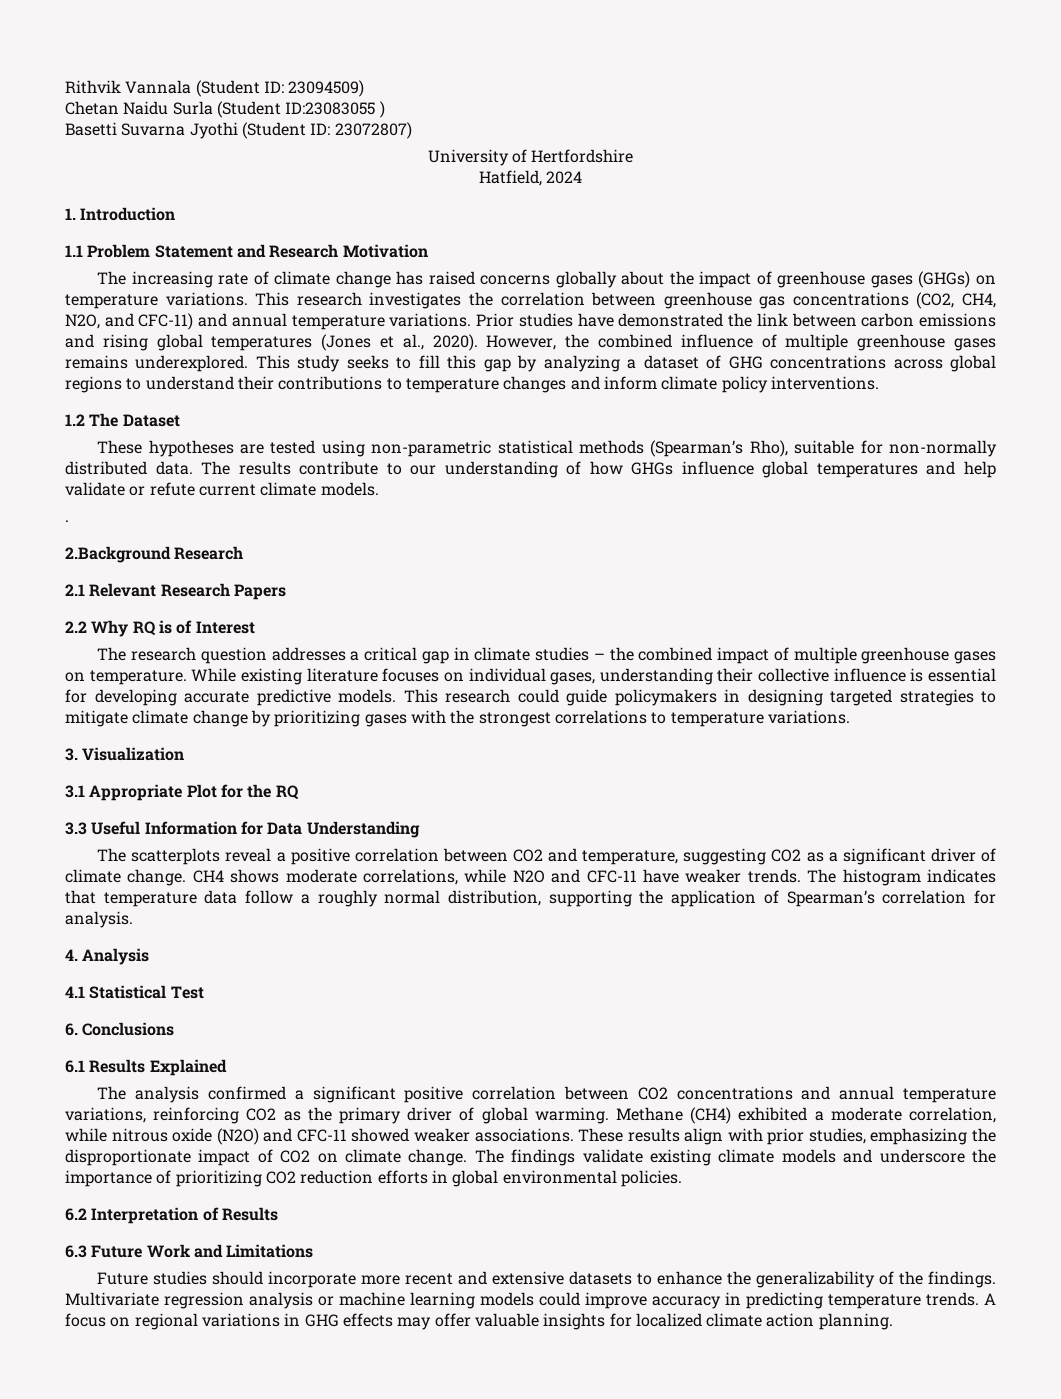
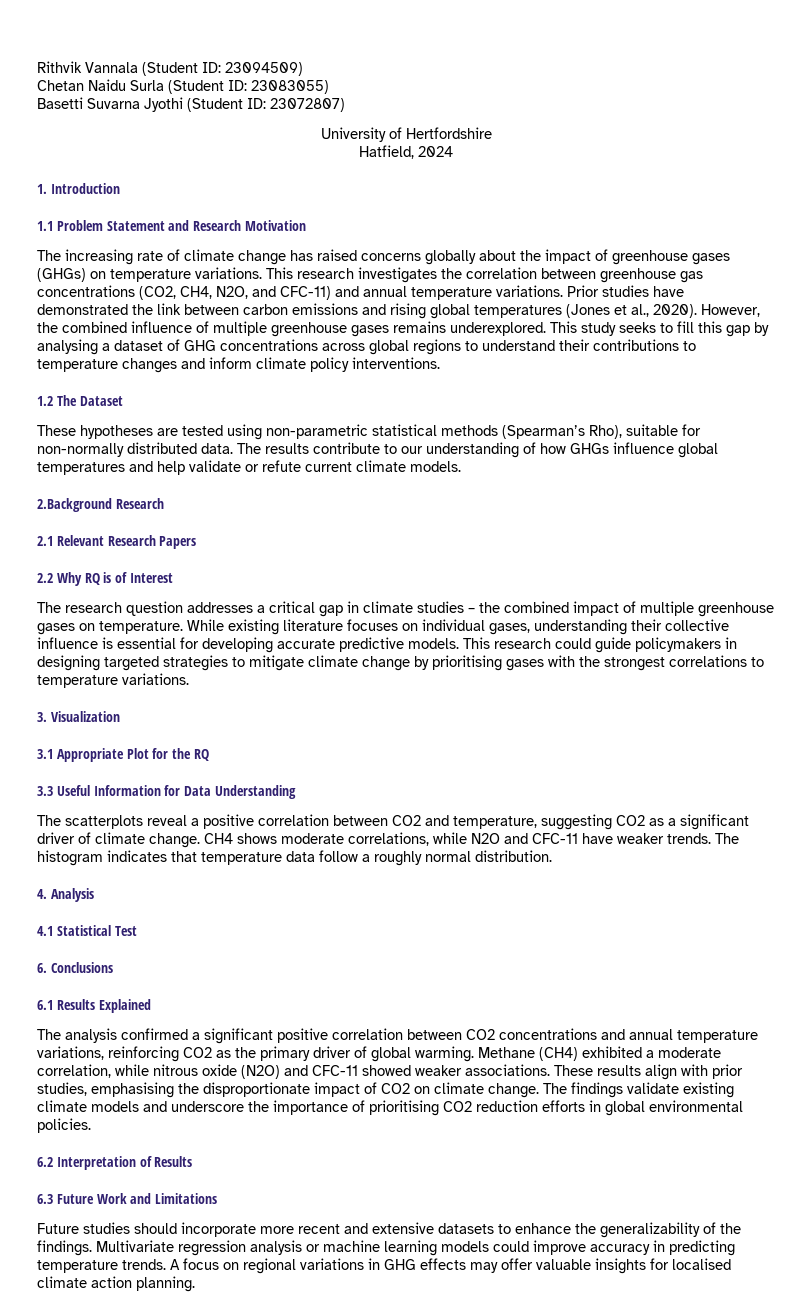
- Chetan Naidu Surla (Student ID:23083055 )
+ Chetan Naidu Surla (Student ID: 23083055)
- This study seeks to fill this gap by analyzing a dataset of GHG concentrations across global regions to understand their contributions to temperature changes and inform climate policy interventions.
+ This study seeks to fill this gap by analysing a dataset of GHG concentrations across global regions to understand their contributions to temperature changes and inform climate policy interventions.
- .
- This research could guide policymakers in designing targeted strategies to mitigate climate change by prioritizing gases with the strongest correlations to temperature variations.
+ This research could guide policymakers in designing targeted strategies to mitigate climate change by prioritising gases with the strongest correlations to temperature variations.
- The histogram indicates that temperature data follow a roughly normal distribution, supporting the application of Spearman’s correlation for analysis.
+ The histogram indicates that temperature data follow a roughly normal distribution.
- These results align with prior studies, emphasizing the disproportionate impact of CO2 on climate change.
+ These results align with prior studies, emphasising the disproportionate impact of CO2 on climate change.
- The findings validate existing climate models and underscore the importance of prioritizing CO2 reduction efforts in global environmental policies.
+ The findings validate existing climate models and underscore the importance of prioritising CO2 reduction efforts in global environmental policies.
- A focus on regional variations in GHG effects may offer valuable insights for localized climate action planning.
+ A focus on regional variations in GHG effects may offer valuable insights for localised climate action planning.

